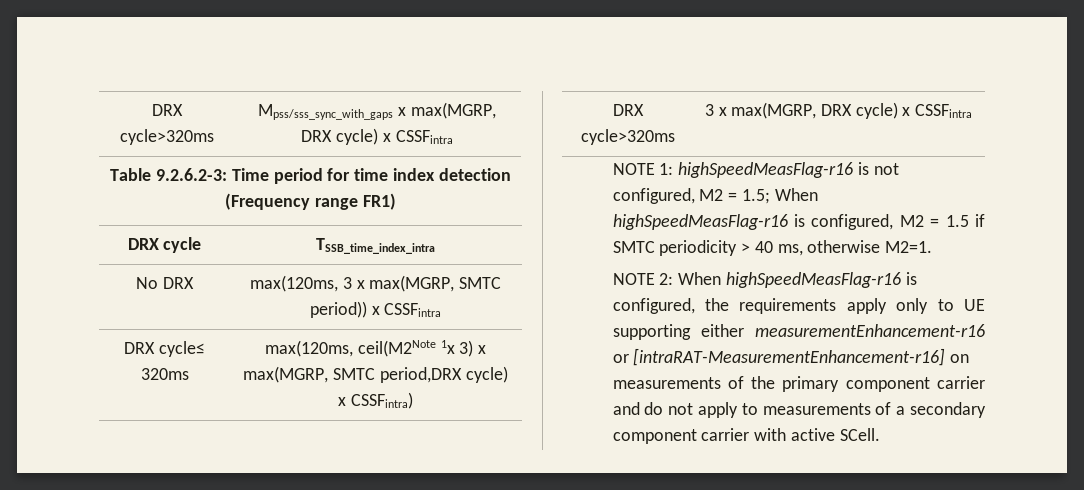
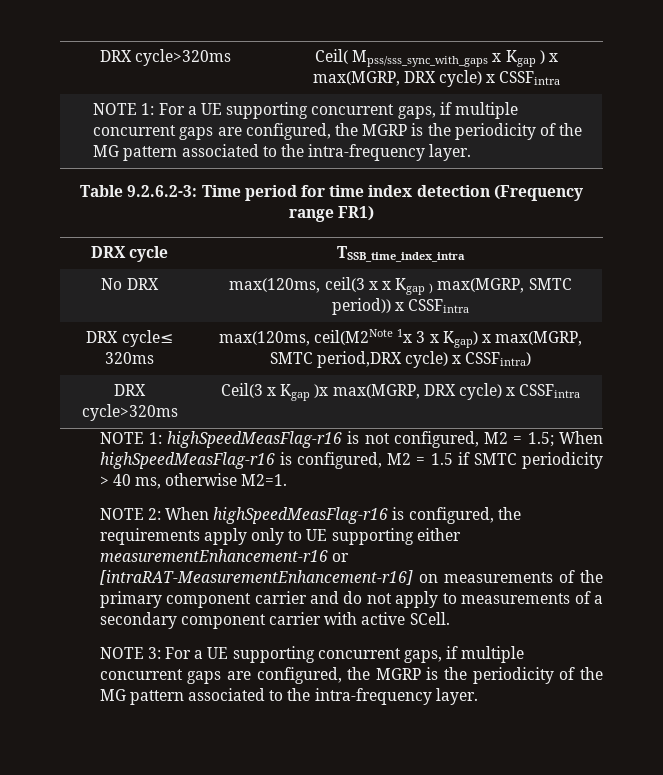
- DRX cycle>320ms | Mpss/sss_sync_with_gaps x max(MGRP, DRX cycle) x CSSFintra
+ DRX cycle>320ms | Ceil( Mpss/sss_sync_with_gaps x Kgap ) x max(MGRP, DRX cycle) x CSSFintra
+ NOTE 1: For a UE supporting concurrent gaps, if multiple concurrent gaps are configured, the MGRP is the periodicity of the MG pattern associated to the intra-frequency layer.
- No DRX | max(120ms, 3 x max(MGRP, SMTC period)) x CSSFintra
+ No DRX | max(120ms, ceil(3 x x Kgap ) max(MGRP, SMTC period)) x CSSFintra
- DRX cycle≤ 320ms | max(120ms, ceil(M2Note 1x 3) x max(MGRP, SMTC period,DRX cycle) x CSSFintra)
+ DRX cycle≤ 320ms | max(120ms, ceil(M2Note 1x 3 x Kgap) x max(MGRP, SMTC period,DRX cycle) x CSSFintra)
- DRX cycle>320ms | 3 x max(MGRP, DRX cycle) x CSSFintra
+ DRX cycle>320ms | Ceil(3 x Kgap )x max(MGRP, DRX cycle) x CSSFintra
+ NOTE 3: For a UE supporting concurrent gaps, if multiple concurrent gaps are configured, the MGRP is the periodicity of the MG pattern associated to the intra-frequency layer.

